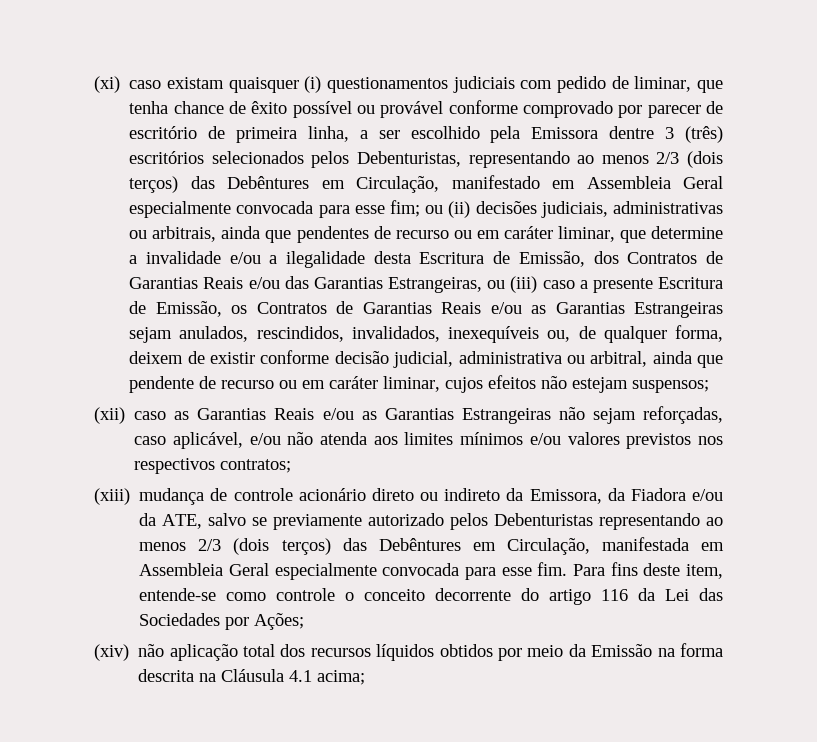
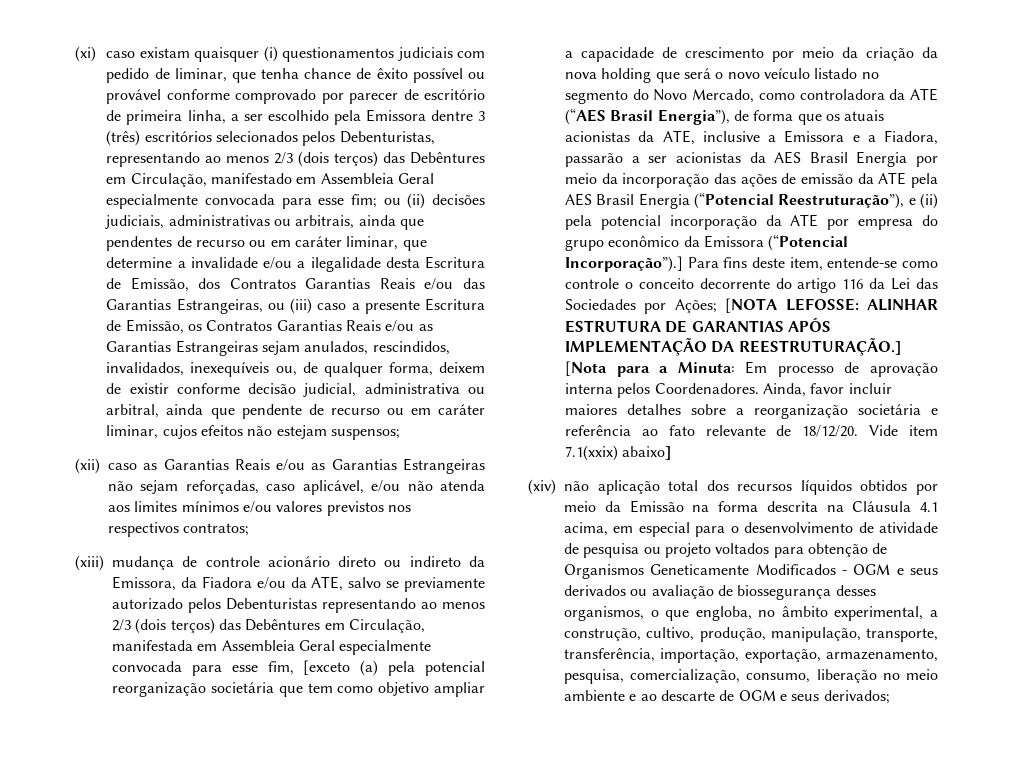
- ou (ii) decisões judiciais, administrativas ou arbitrais, ainda que pendentes de recurso ou em caráter liminar, que determine a invalidade e/ou a ilegalidade desta Escritura de Emissão, dos Contratos de Garantias Reais e/ou das Garantias Estrangeiras, ou (iii) caso a presente Escritura de Emissão, os Contratos de Garantias Reais e/ou as Garantias Estrangeiras sejam anulados, rescindidos, invalidados, inexequíveis ou, de qualquer forma, deixem de existir conforme decisão judicial, administrativa ou arbitral, ainda que pendente de recurso ou em caráter liminar, cujos efeitos não estejam suspensos;
+ ou (ii) decisões judiciais, administrativas ou arbitrais, ainda que pendentes de recurso ou em caráter liminar, que determine a invalidade e/ou a ilegalidade desta Escritura de Emissão, dos Contratos Garantias Reais e/ou das Garantias Estrangeiras, ou (iii) caso a presente Escritura de Emissão, os Contratos Garantias Reais e/ou as Garantias Estrangeiras sejam anulados, rescindidos, invalidados, inexequíveis ou, de qualquer forma, deixem de existir conforme decisão judicial, administrativa ou arbitral, ainda que pendente de recurso ou em caráter liminar, cujos efeitos não estejam suspensos;
- (xiii) mudança de controle acionário direto ou indireto da Emissora, da Fiadora e/ou da ATE, salvo se previamente autorizado pelos Debenturistas representando ao menos 2/3 (dois terços) das Debêntures em Circulação, manifestada em Assembleia Geral especialmente convocada para esse fim.
+ (xiii) mudança de controle acionário direto ou indireto da Emissora, da Fiadora e/ou da ATE, salvo se previamente autorizado pelos Debenturistas representando ao menos 2/3 (dois terços) das Debêntures em Circulação, manifestada em Assembleia Geral especialmente convocada para esse fim, [exceto (a) pela potencial reorganização societária que tem como objetivo ampliar a capacidade de crescimento por meio da criação da nova holding que será o novo veículo listado no segmento do Novo Mercado, como controladora da ATE (“AES Brasil Energia”), de forma que os atuais acionistas da ATE, inclusive a Emissora e a Fiadora, passarão a ser acionistas da AES Brasil Energia por meio da incorporação das ações de emissão da ATE pela AES Brasil Energia (“Potencial Reestruturação”), e (ii) pela potencial incorporação da ATE por empresa do grupo econômico da Emissora (“Potencial Incorporação”).]
- Para fins deste item, entende-se como controle o conceito decorrente do artigo 116 da Lei das Sociedades por Ações;
+ Para fins deste item, entende-se como controle o conceito decorrente do artigo 116 da Lei das Sociedades por Ações; [NOTA LEFOSSE: ALINHAR ESTRUTURA DE GARANTIAS APÓS IMPLEMENTAÇÃO DA REESTRUTURAÇÃO.] [Nota para a Minuta: Em processo de aprovação interna pelos Coordenadores. Ainda, favor incluir maiores detalhes sobre a reorganização societária e referência ao fato relevante de 18/12/20. Vide item 7.1(xxix) abaixo]
- (xiv) não aplicação total dos recursos líquidos obtidos por meio da Emissão na forma descrita na Cláusula 4.1 acima;
+ (xiv) não aplicação total dos recursos líquidos obtidos por meio da Emissão na forma descrita na Cláusula 4.1 acima, em especial para o desenvolvimento de atividade de pesquisa ou projeto voltados para obtenção de Organismos Geneticamente Modificados - OGM e seus derivados ou avaliação de biossegurança desses organismos, o que engloba, no âmbito experimental, a construção, cultivo, produção, manipulação, transporte, transferência, importação, exportação, armazenamento, pesquisa, comercialização, consumo, liberação no meio ambiente e ao descarte de OGM e seus derivados;

